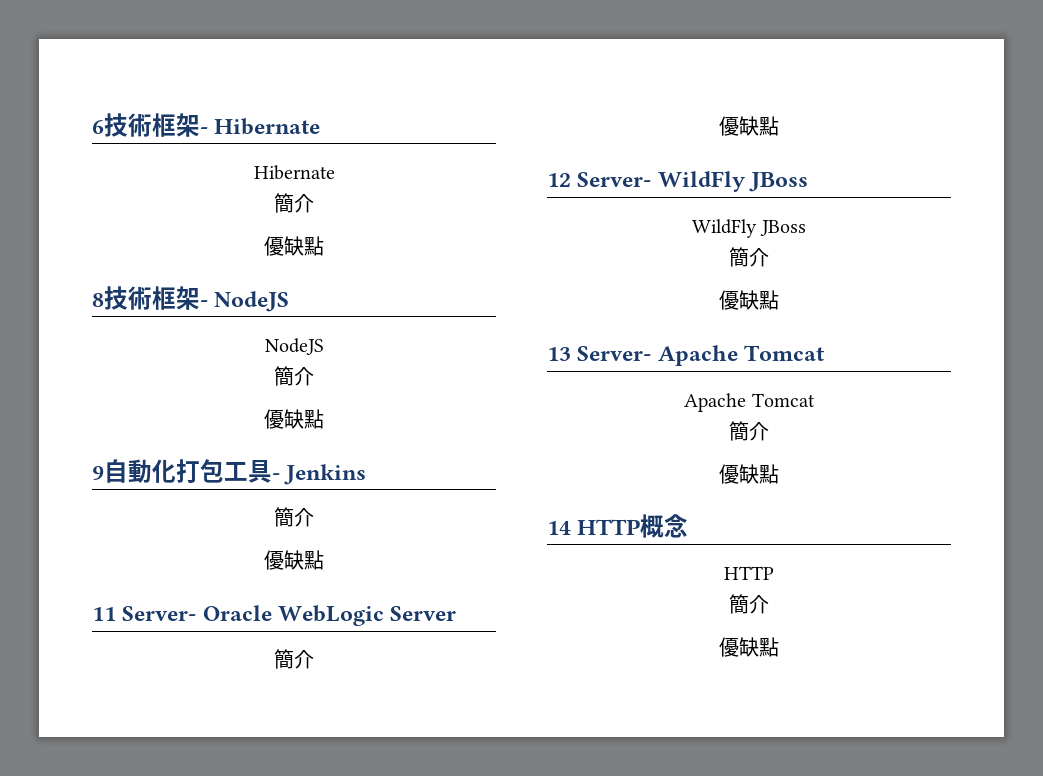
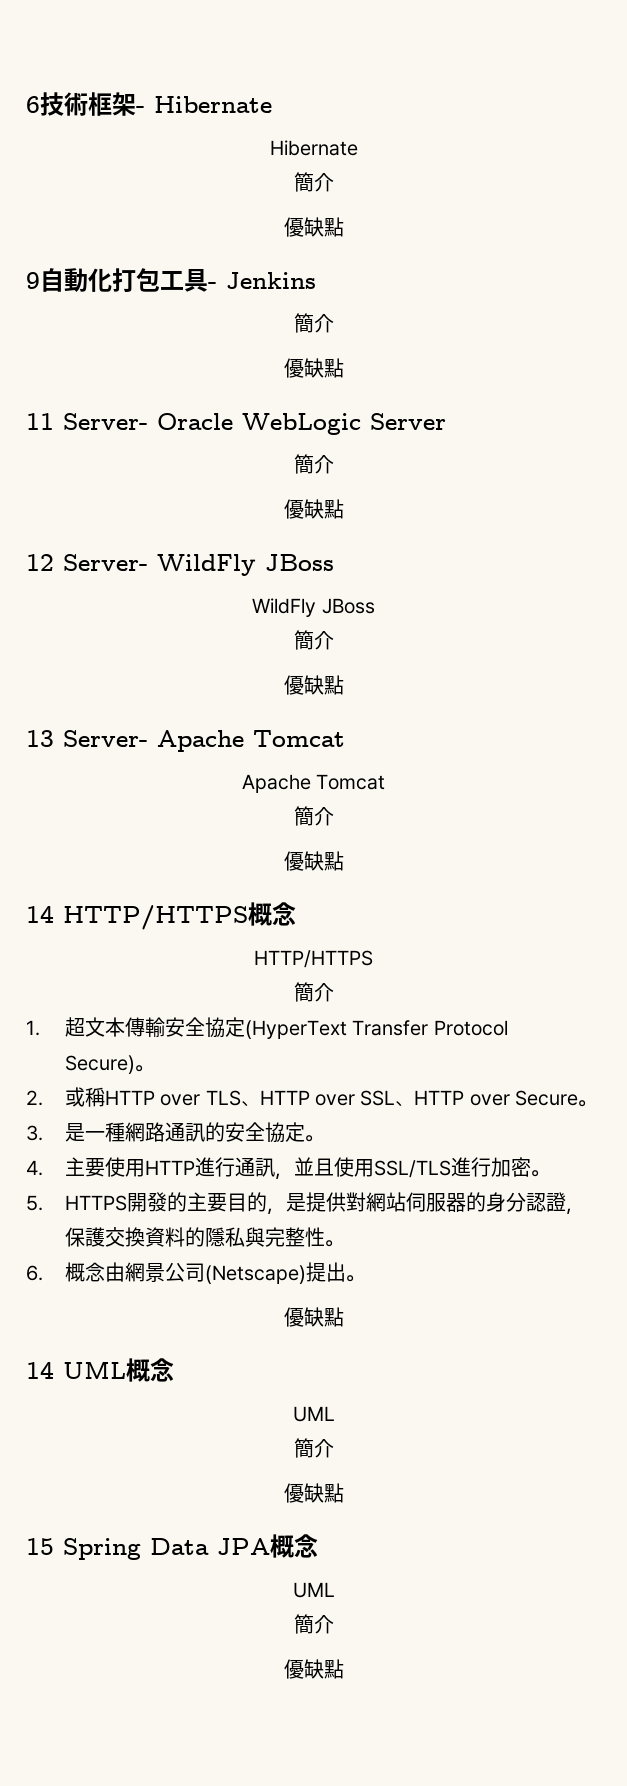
- 8技術框架- NodeJS
- NodeJS
- 簡介
- 優缺點
- 14 HTTP概念
- HTTP
+ 14 HTTP/HTTPS概念
+ HTTP/HTTPS
+ 簡介
+ 1.超文本傳輸安全協定(HyperText Transfer Protocol Secure)。
+ 2.或稱HTTP over TLS、HTTP over SSL、HTTP over Secure。
+ 3.是一種網路通訊的安全協定。
+ 4.主要使用HTTP進行通訊，並且使用SSL/TLS進行加密。
+ 5. HTTPS開發的主要目的，是提供對網站伺服器的身分認證，保護交換資料的隱私與完整性。
+ 6.概念由網景公司(Netscape)提出。
+ 優缺點
+ 14 UML概念
+ UML
+ 簡介
+ 優缺點
+ 15 Spring Data JPA概念
+ UML

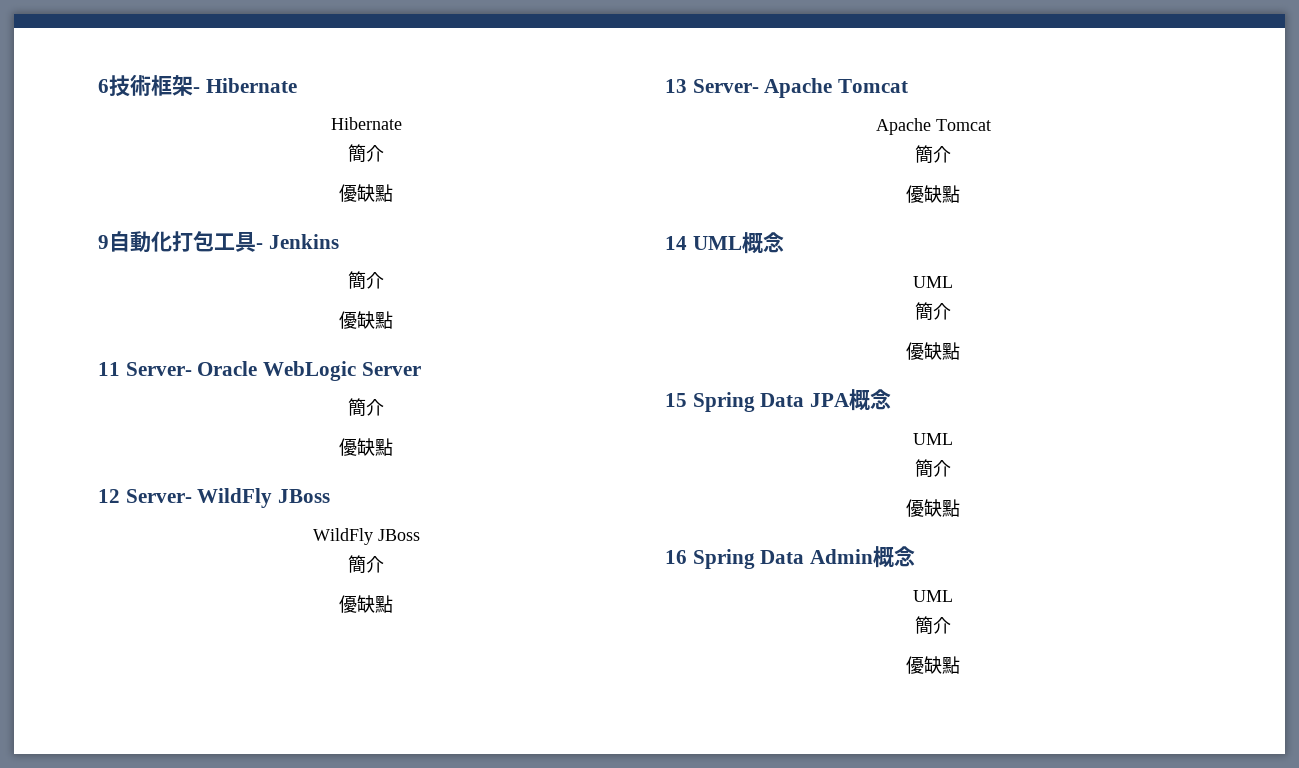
- 14 HTTP/HTTPS概念
- HTTP/HTTPS
- 簡介
- 1.超文本傳輸安全協定(HyperText Transfer Protocol Secure)。
- 2.或稱HTTP over TLS、HTTP over SSL、HTTP over Secure。
- 3.是一種網路通訊的安全協定。
- 4.主要使用HTTP進行通訊，並且使用SSL/TLS進行加密。
- 5. HTTPS開發的主要目的，是提供對網站伺服器的身分認證，保護交換資料的隱私與完整性。
- 6.概念由網景公司(Netscape)提出。
- 優缺點
+ 16 Spring Data Admin概念
+ UML
+ 簡介
+ 優缺點

